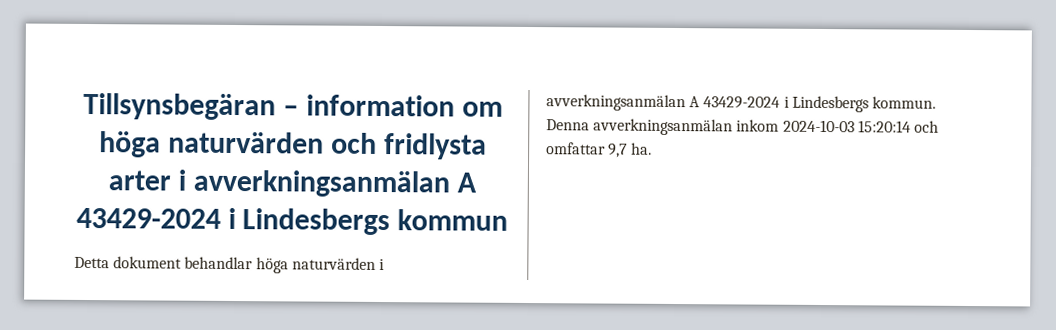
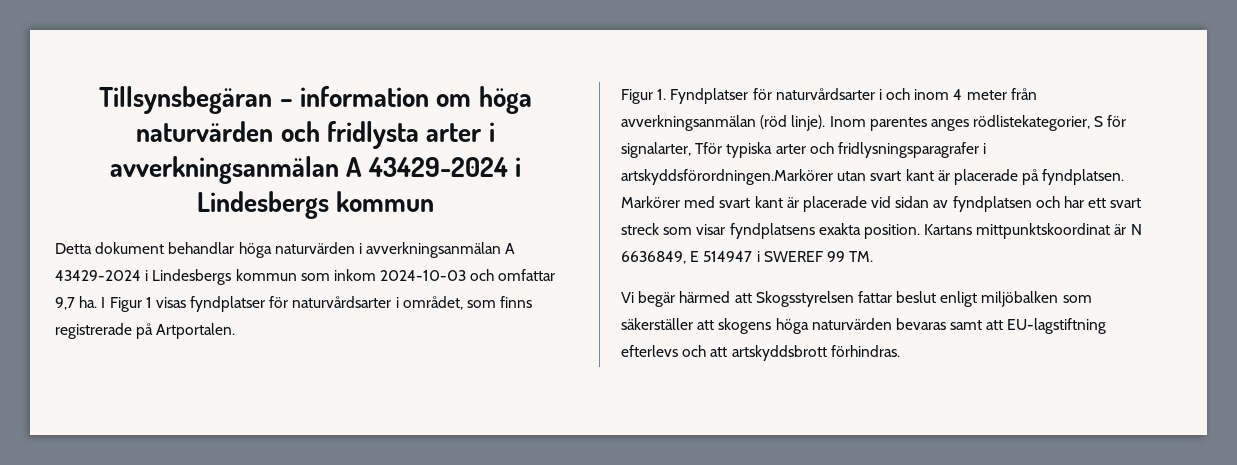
- Detta dokument behandlar höga naturvärden i avverkningsanmälan A 43429-2024 i Lindesbergs kommun. Denna avverkningsanmälan inkom 2024-10-03 15:20:14 och omfattar 9,7 ha.
+ Detta dokument behandlar höga naturvärden i avverkningsanmälan A 43429-2024 i Lindesbergs kommun som inkom 2024-10-03 och omfattar 9,7 ha.
+ I Figur 1 visas fyndplatser för naturvårdsarter i området, som finns registrerade på Artportalen.
+ Figur 1. Fyndplatser för naturvårdsarter i och inom 4 meter från avverkningsanmälan (röd linje). Inom parentes anges rödlistekategorier, S för signalarter, Tför typiska arter och fridlysningsparagrafer i artskyddsförordningen.Markörer utan svart kant är placerade på fyndplatsen. Markörer med svart kant är placerade vid sidan av fyndplatsen och har ett svart streck som visar fyndplatsens exakta position. Kartans mittpunktskoordinat är N 6636849, E 514947 i SWEREF 99 TM.
+ Vi begär härmed att Skogsstyrelsen fattar beslut enligt miljöbalken som säkerställer att skogens höga naturvärden bevaras samt att EU-lagstiftning efterlevs och att artskyddsbrott förhindras.

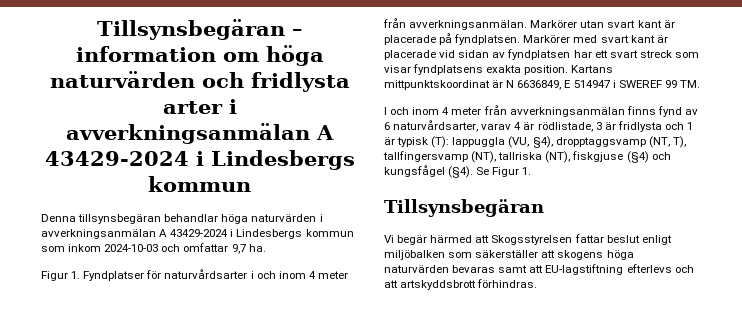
- Detta dokument behandlar höga naturvärden i avverkningsanmälan A 43429-2024 i Lindesbergs kommun som inkom 2024-10-03 och omfattar 9,7 ha. I Figur 1 visas fyndplatser för naturvårdsarter i området, som finns registrerade på Artportalen.
+ Denna tillsynsbegäran behandlar höga naturvärden i avverkningsanmälan A 43429-2024 i Lindesbergs kommun som inkom 2024-10-03 och omfattar 9,7 ha.
- Figur 1. Fyndplatser för naturvårdsarter i och inom 4 meter från avverkningsanmälan (röd linje). Inom parentes anges rödlistekategorier, S för signalarter, Tför typiska arter och fridlysningsparagrafer i artskyddsförordningen.Markörer utan svart kant är placerade på fyndplatsen.
+ Figur 1. Fyndplatser för naturvårdsarter i och inom 4 meter från avverkningsanmälan. Markörer utan svart kant är placerade på fyndplatsen.
- Markörer med svart kant är placerade vid sidan av fyndplatsen och har ett svart streck som visar fyndplatsens exakta position.
+ Markörer med svart kant är placerade vid sidan av fyndplatsen har ett svart streck som visar fyndplatsens exakta position.
+ I och inom 4 meter från avverkningsanmälan finns fynd av 6 naturvårdsarter, varav 4 är rödlistade, 3 är fridlysta och 1 är typisk (T): lappuggla (VU, §4), dropptaggsvamp (NT, T), tallfingersvamp (NT), tallriska (NT), fiskgjuse (§4) och kungsfågel (§4). Se Figur 1.
+ Tillsynsbegäran

